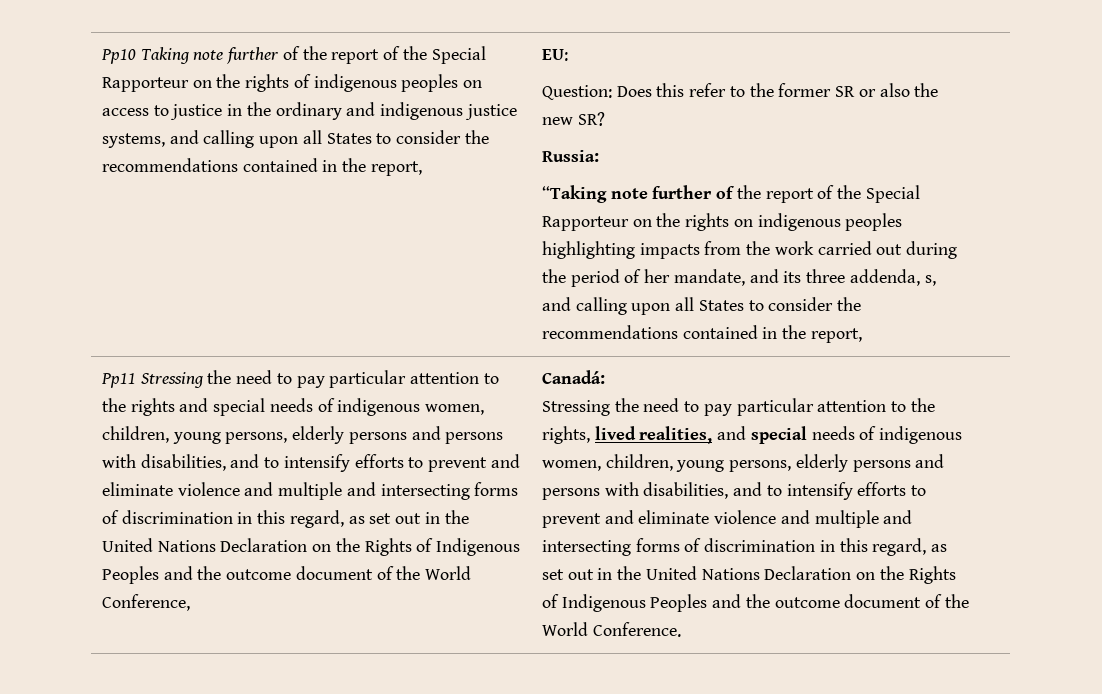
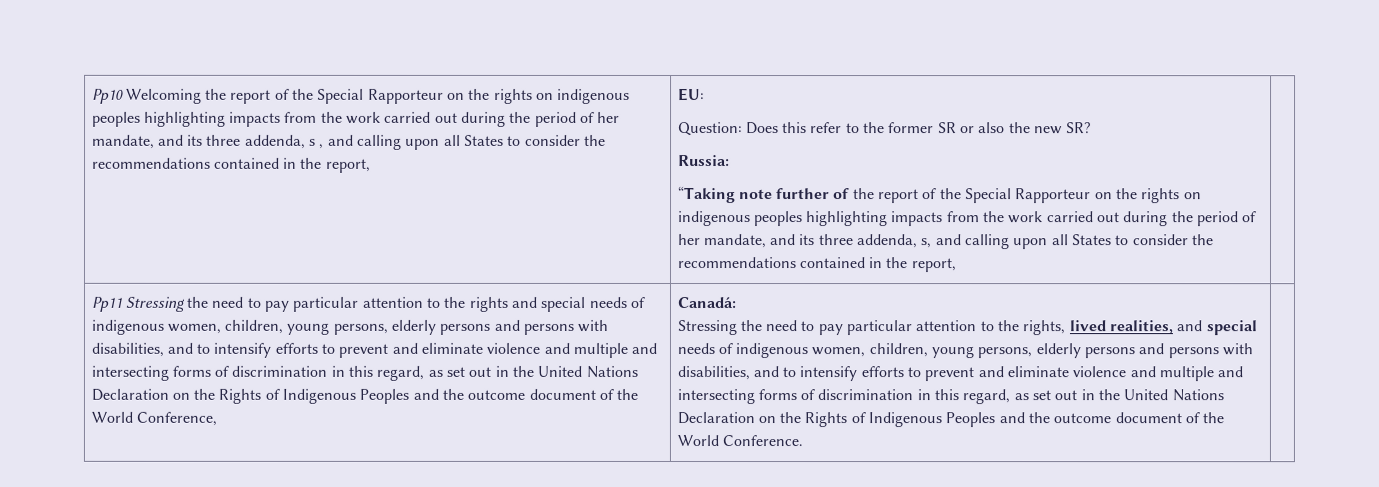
- Pp10 Taking note further of the report of the Special Rapporteur on the rights of indigenous peoples on access to justice in the ordinary and indigenous justice systems, and calling upon all States to consider the recommendations contained in the report,
+ Pp10 Welcoming the report of the Special Rapporteur on the rights on indigenous peoples highlighting impacts from the work carried out during the period of her mandate, and its three addenda, s , and calling upon all States to consider the recommendations contained in the report,

